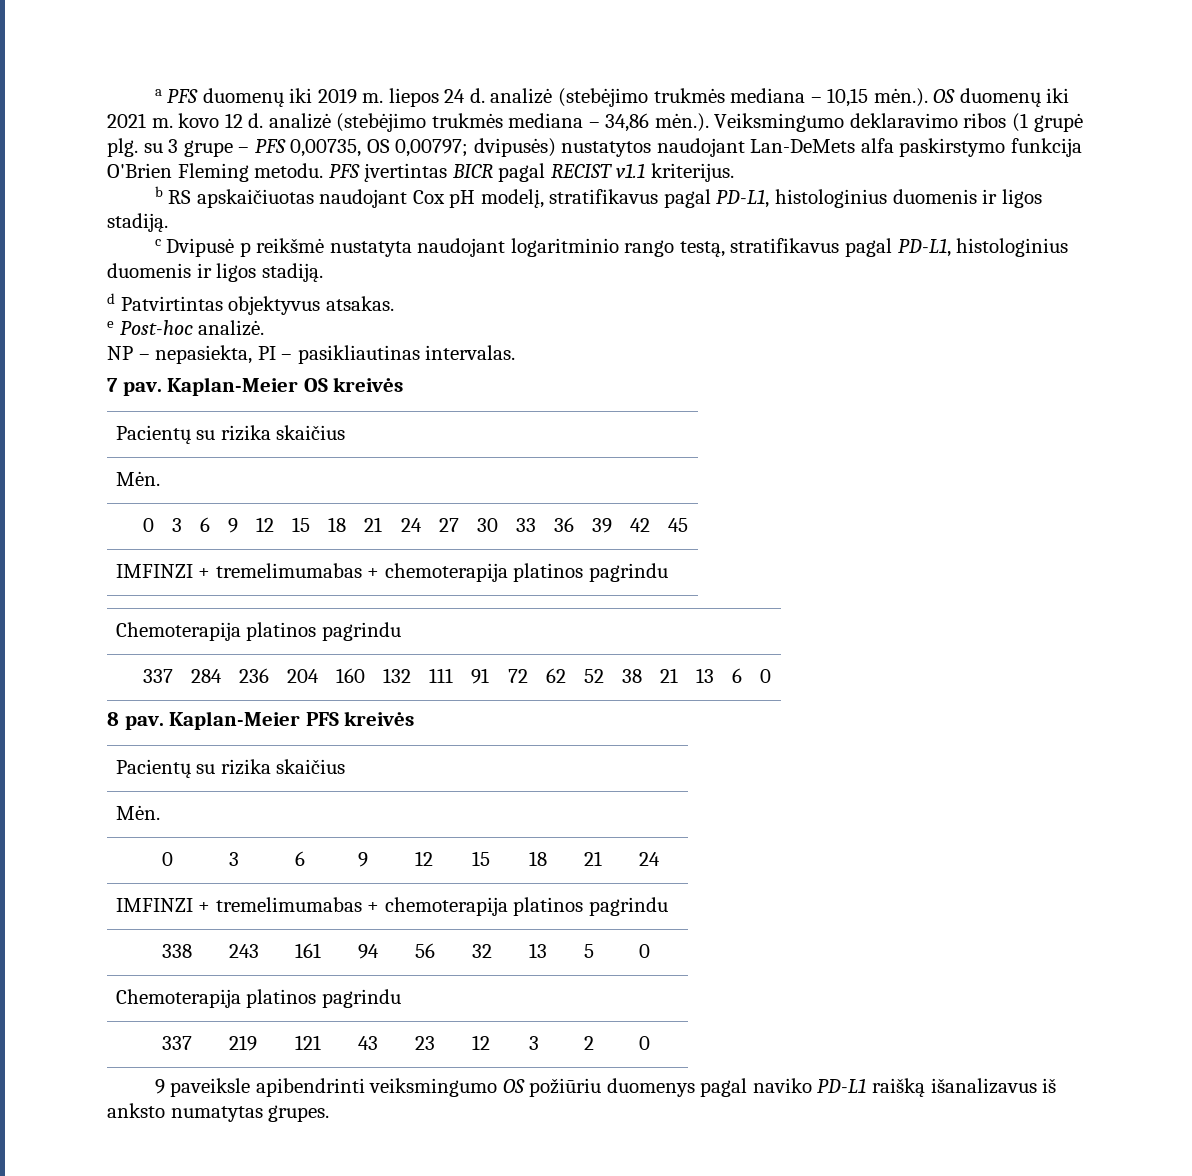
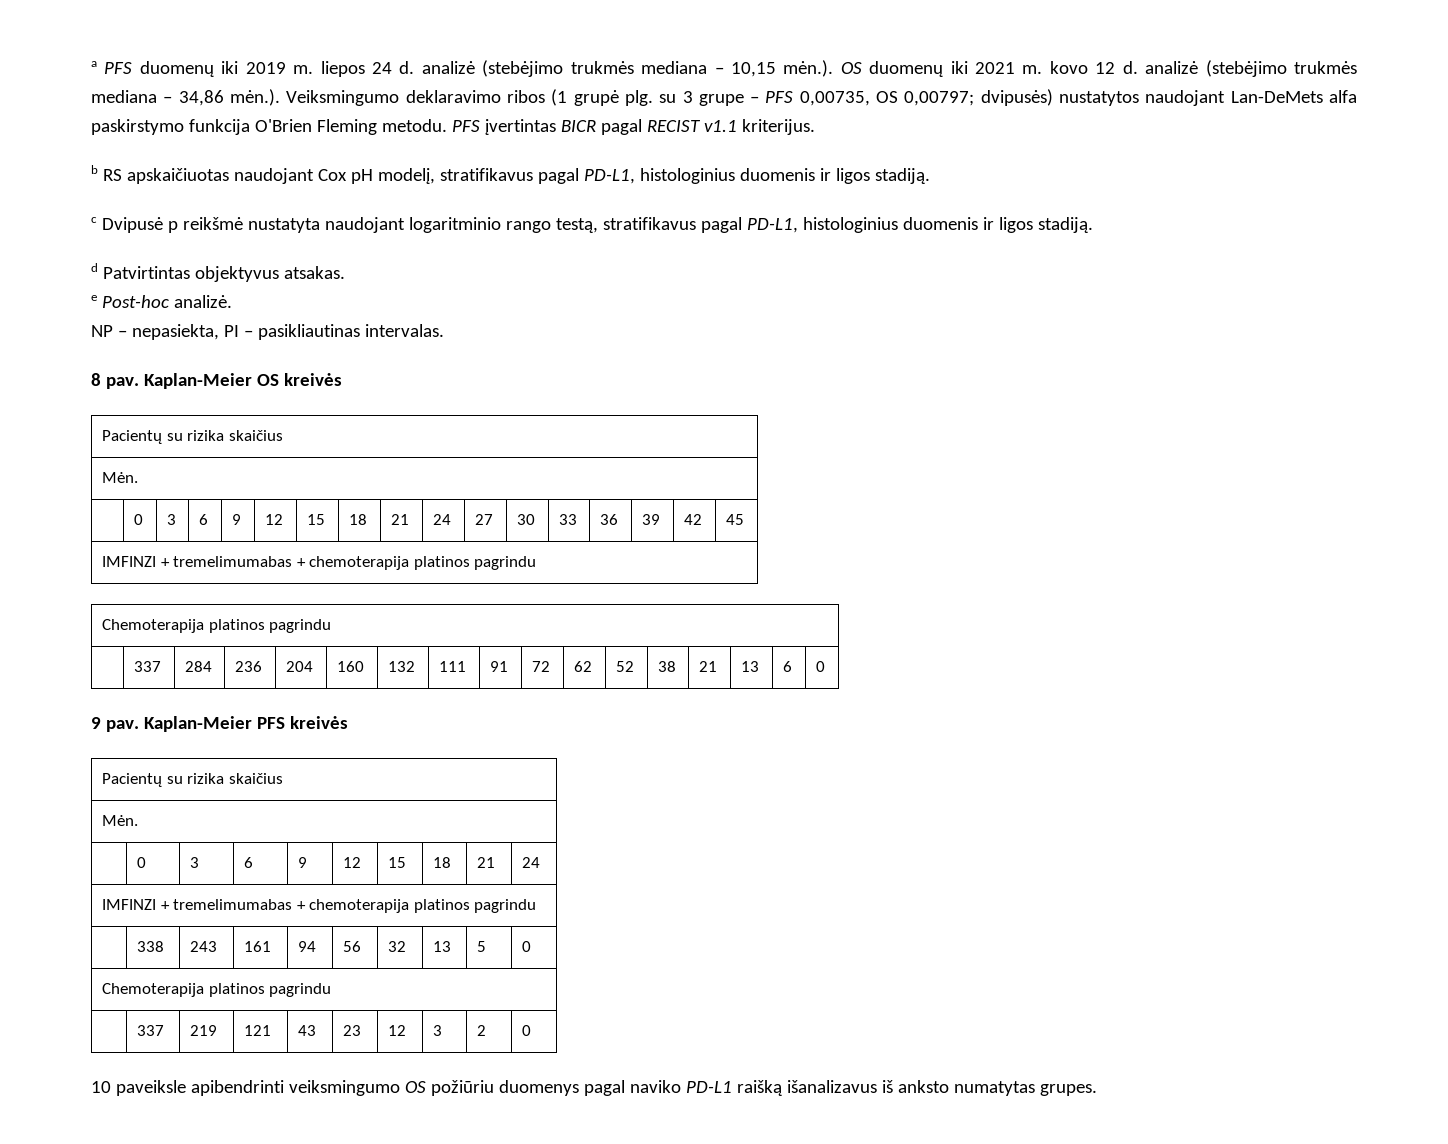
- 7 pav.
+ 8 pav.
- 8 pav.
+ 9 pav.
- 9 paveiksle apibendrinti veiksmingumo OS požiūriu duomenys pagal naviko PD-L1 raišką išanalizavus iš anksto numatytas grupes.
+ 10 paveiksle apibendrinti veiksmingumo OS požiūriu duomenys pagal naviko PD-L1 raišką išanalizavus iš anksto numatytas grupes.

